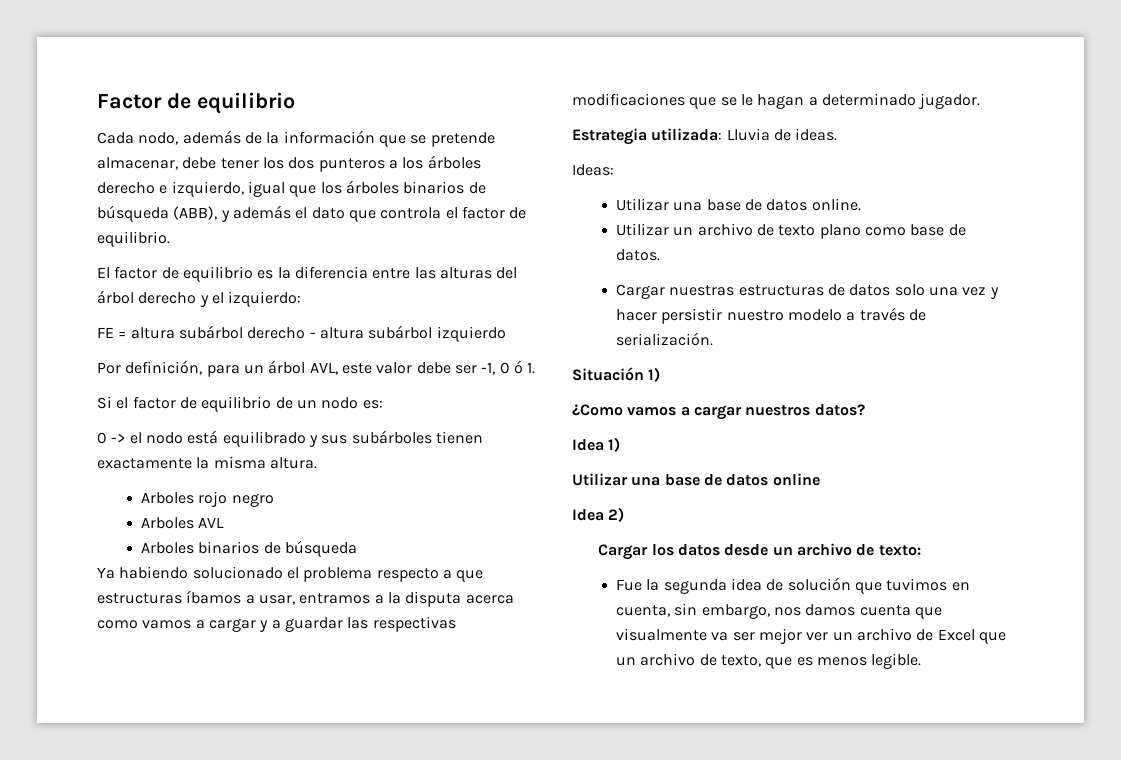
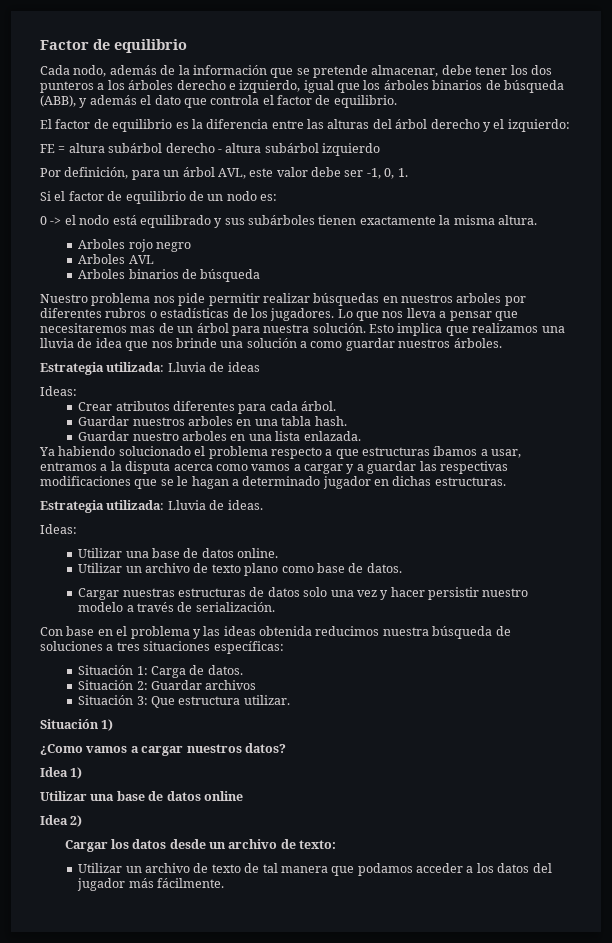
- Por definición, para un árbol AVL, este valor debe ser -1, 0 ó 1.
+ Por definición, para un árbol AVL, este valor debe ser -1, 0, 1.
+ Nuestro problema nos pide permitir realizar búsquedas en nuestros arboles por diferentes rubros o estadísticas de los jugadores. Lo que nos lleva a pensar que necesitaremos mas de un árbol para nuestra solución. Esto implica que realizamos una lluvia de idea que nos brinde una solución a como guardar nuestros árboles.
+ Estrategia utilizada: Lluvia de ideas
+ Ideas:
+ Crear atributos diferentes para cada árbol.
+ Guardar nuestros arboles en una tabla hash.
+ Guardar nuestro arboles en una lista enlazada.
- Ya habiendo solucionado el problema respecto a que estructuras íbamos a usar, entramos a la disputa acerca como vamos a cargar y a guardar las respectivas modificaciones que se le hagan a determinado jugador.
+ Ya habiendo solucionado el problema respecto a que estructuras íbamos a usar, entramos a la disputa acerca como vamos a cargar y a guardar las respectivas modificaciones que se le hagan a determinado jugador en dichas estructuras.
+ Con base en el problema y las ideas obtenida reducimos nuestra búsqueda de soluciones a tres situaciones específicas:
+ Situación 1: Carga de datos.
+ Situación 2: Guardar archivos
+ Situación 3: Que estructura utilizar.
- Fue la segunda idea de solución que tuvimos en cuenta, sin embargo, nos damos cuenta que visualmente va ser mejor ver un archivo de Excel que un archivo de texto, que es menos legible.
+ Utilizar un archivo de texto de tal manera que podamos acceder a los datos del jugador más fácilmente.

